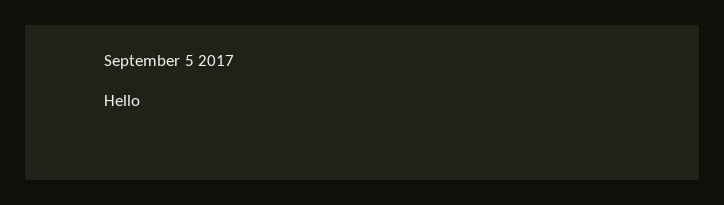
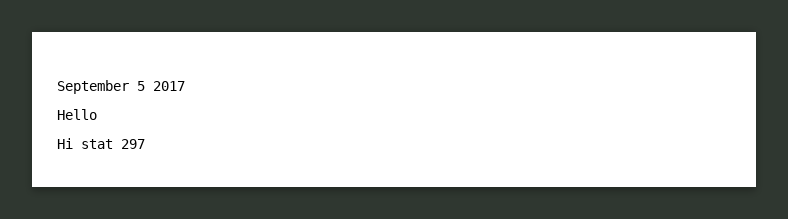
+ Hi stat 297

